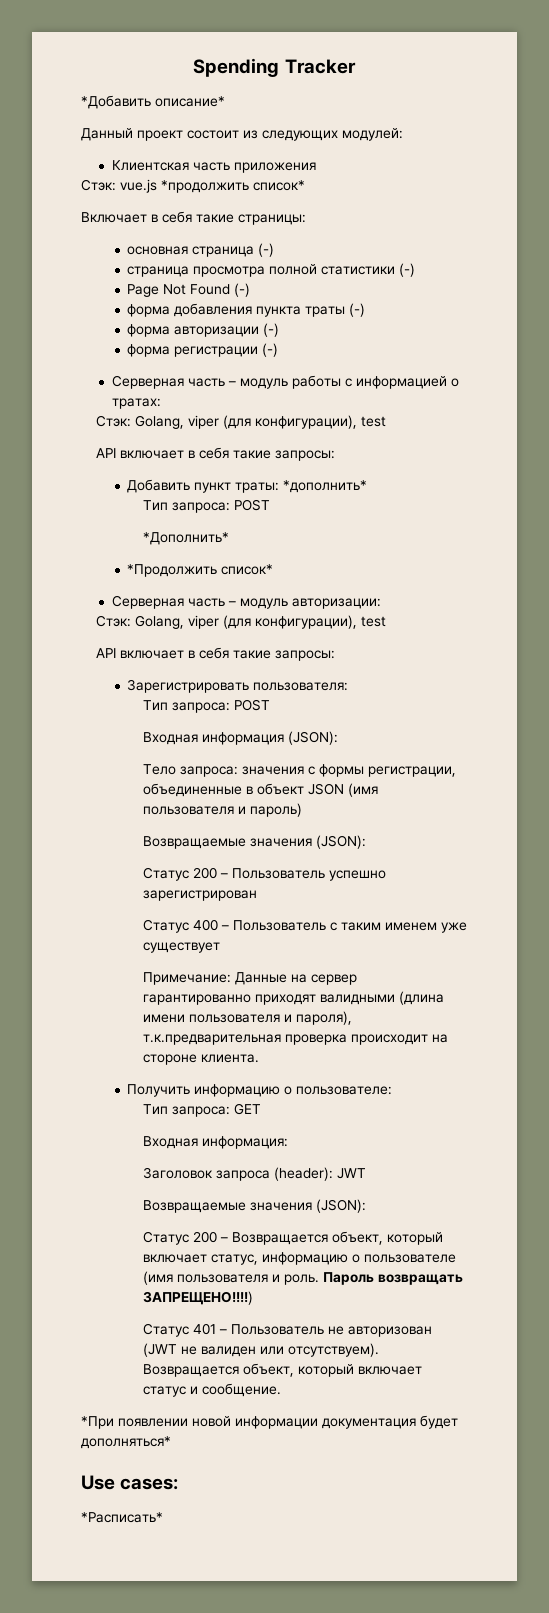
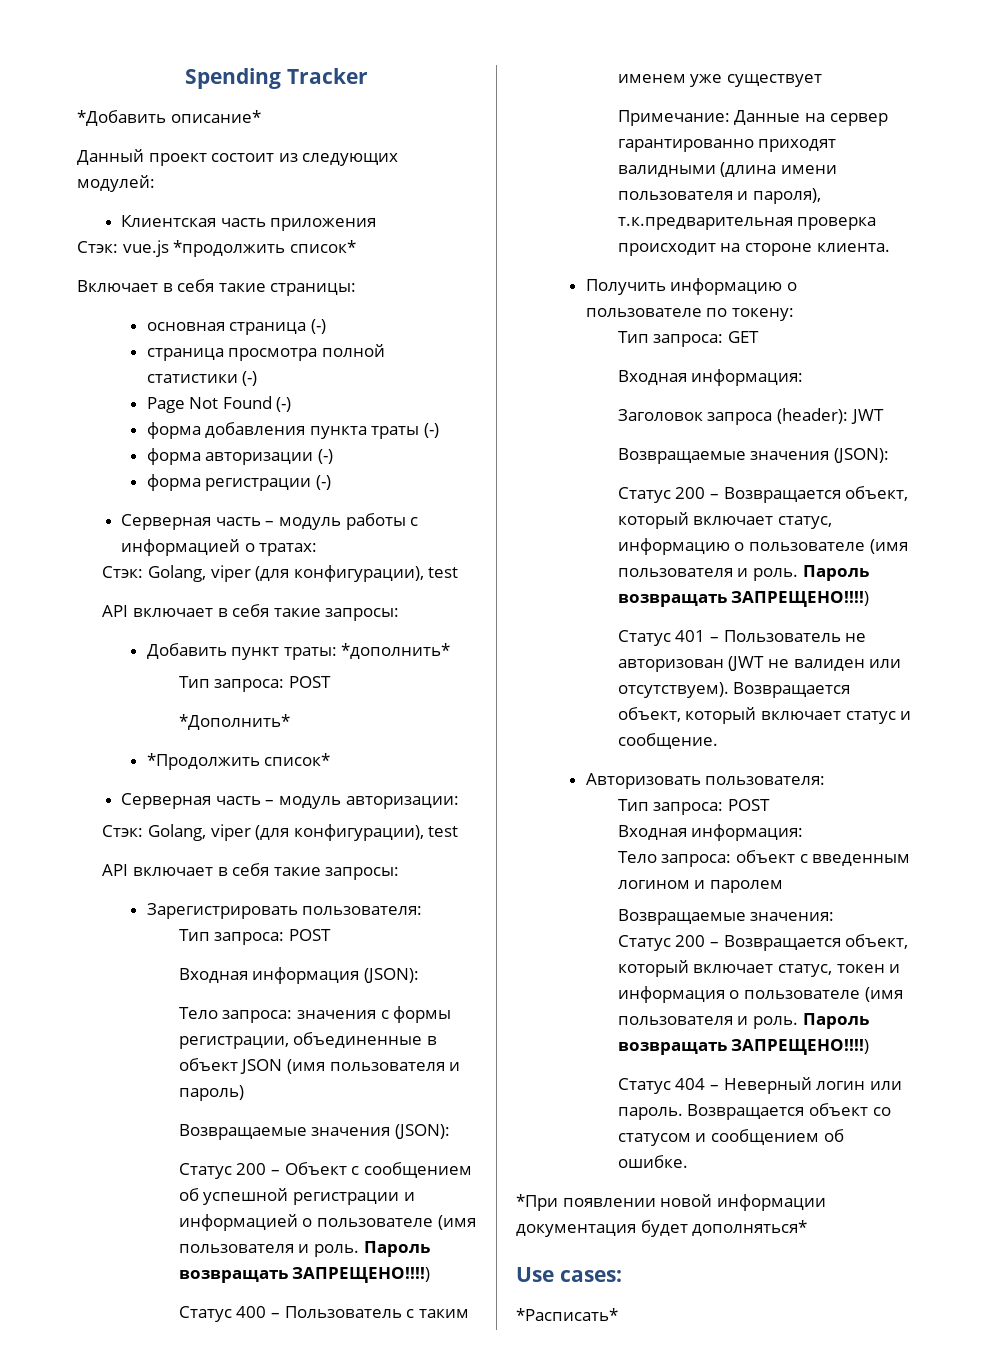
- Статус 200 – Пользователь успешно зарегистрирован
+ Статус 200 – Объект с сообщением об успешной регистрации и информацией о пользователе (имя пользователя и роль. Пароль возвращать ЗАПРЕЩЕНО!!!!)
- Получить информацию о пользователе:
+ Получить информацию о пользователе по токену:
+ Авторизовать пользователя:
+ Тип запроса: POST
+ Входная информация:
+ Тело запроса: объект с введенным логином и паролем
+ Возвращаемые значения:
+ Статус 200 – Возвращается объект, который включает статус, токен и информация о пользователе (имя пользователя и роль. Пароль возвращать ЗАПРЕЩЕНО!!!!)
+ Статус 404 – Неверный логин или пароль. Возвращается объект со статусом и сообщением об ошибке.

